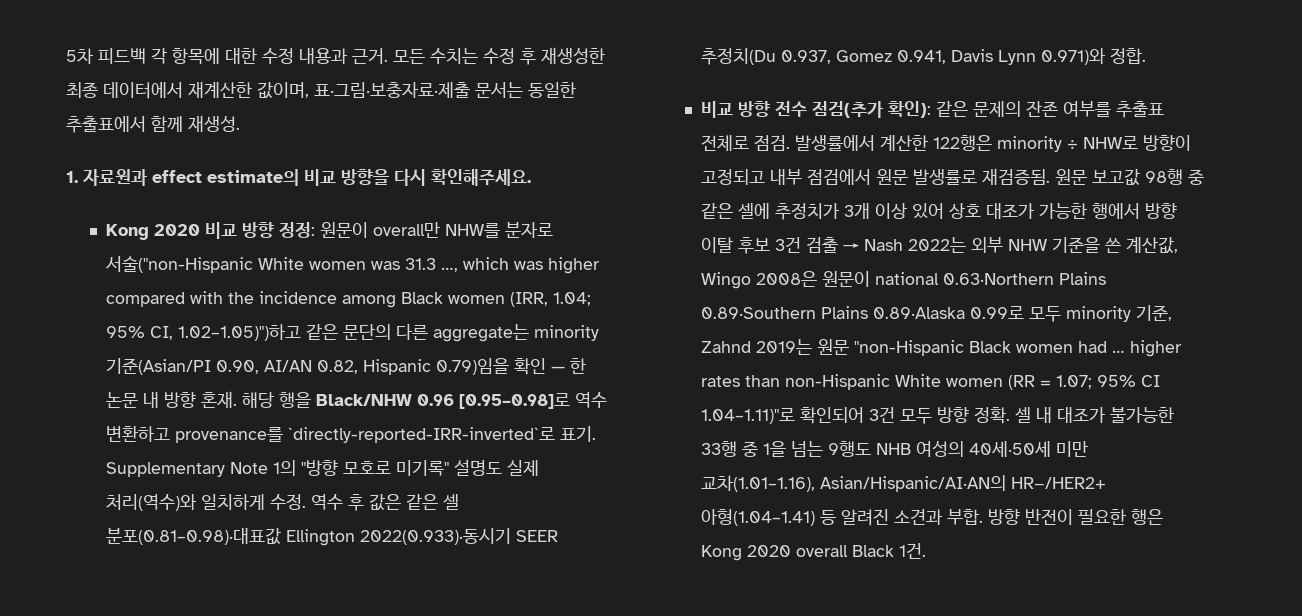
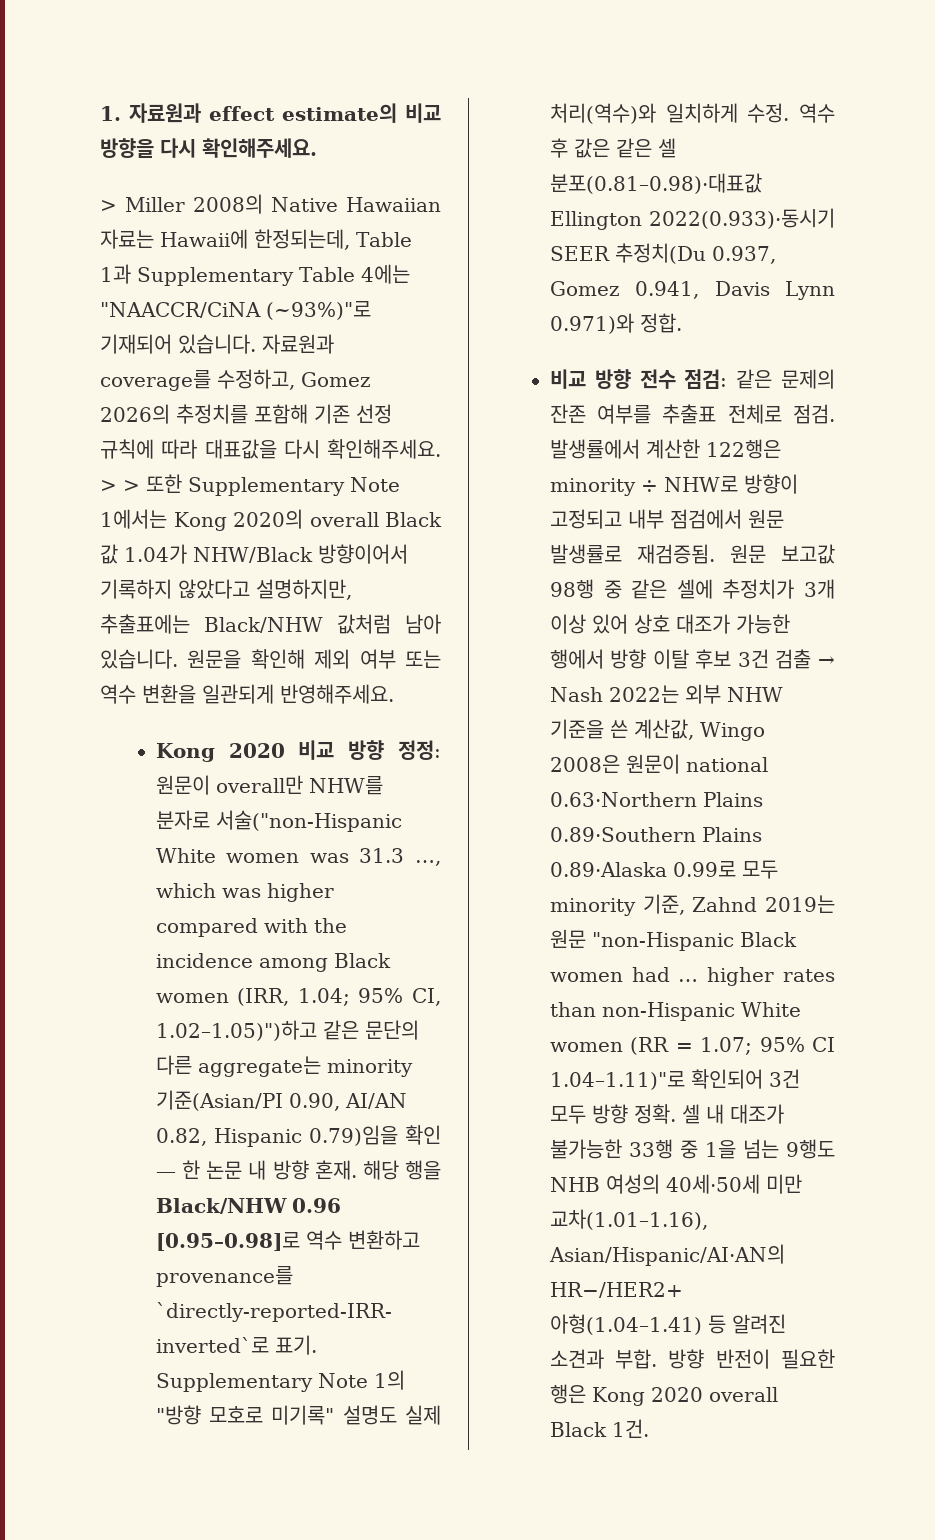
- 5차 피드백 각 항목에 대한 수정 내용과 근거. 모든 수치는 수정 후 재생성한 최종 데이터에서 재계산한 값이며, 표·그림·보충자료·제출 문서는 동일한 추출표에서 함께 재생성.
+ > Miller 2008의 Native Hawaiian 자료는 Hawaii에 한정되는데, Table 1과 Supplementary Table 4에는 "NAACCR/CiNA (~93%)"로 기재되어 있습니다. 자료원과 coverage를 수정하고, Gomez 2026의 추정치를 포함해 기존 선정 규칙에 따라 대표값을 다시 확인해주세요. > > 또한 Supplementary Note 1에서는 Kong 2020의 overall Black 값 1.04가 NHW/Black 방향이어서 기록하지 않았다고 설명하지만, 추출표에는 Black/NHW 값처럼 남아 있습니다. 원문을 확인해 제외 여부 또는 역수 변환을 일관되게 반영해주세요.
- 비교 방향 전수 점검(추가 확인): 같은 문제의 잔존 여부를 추출표 전체로 점검.
+ 비교 방향 전수 점검: 같은 문제의 잔존 여부를 추출표 전체로 점검.

